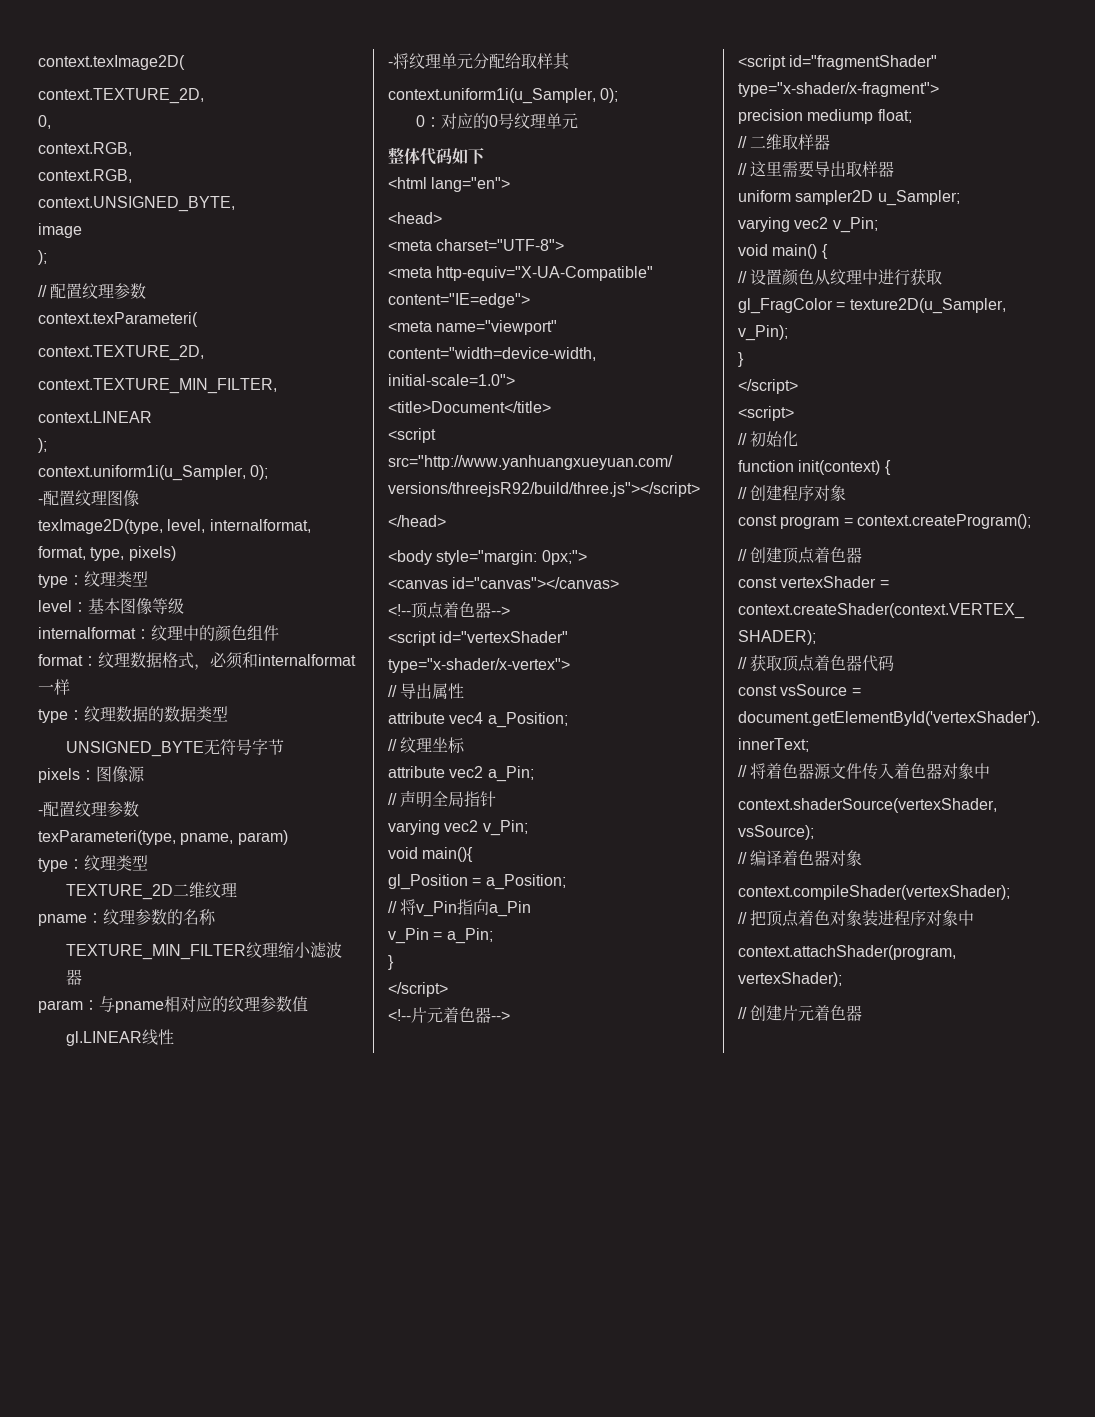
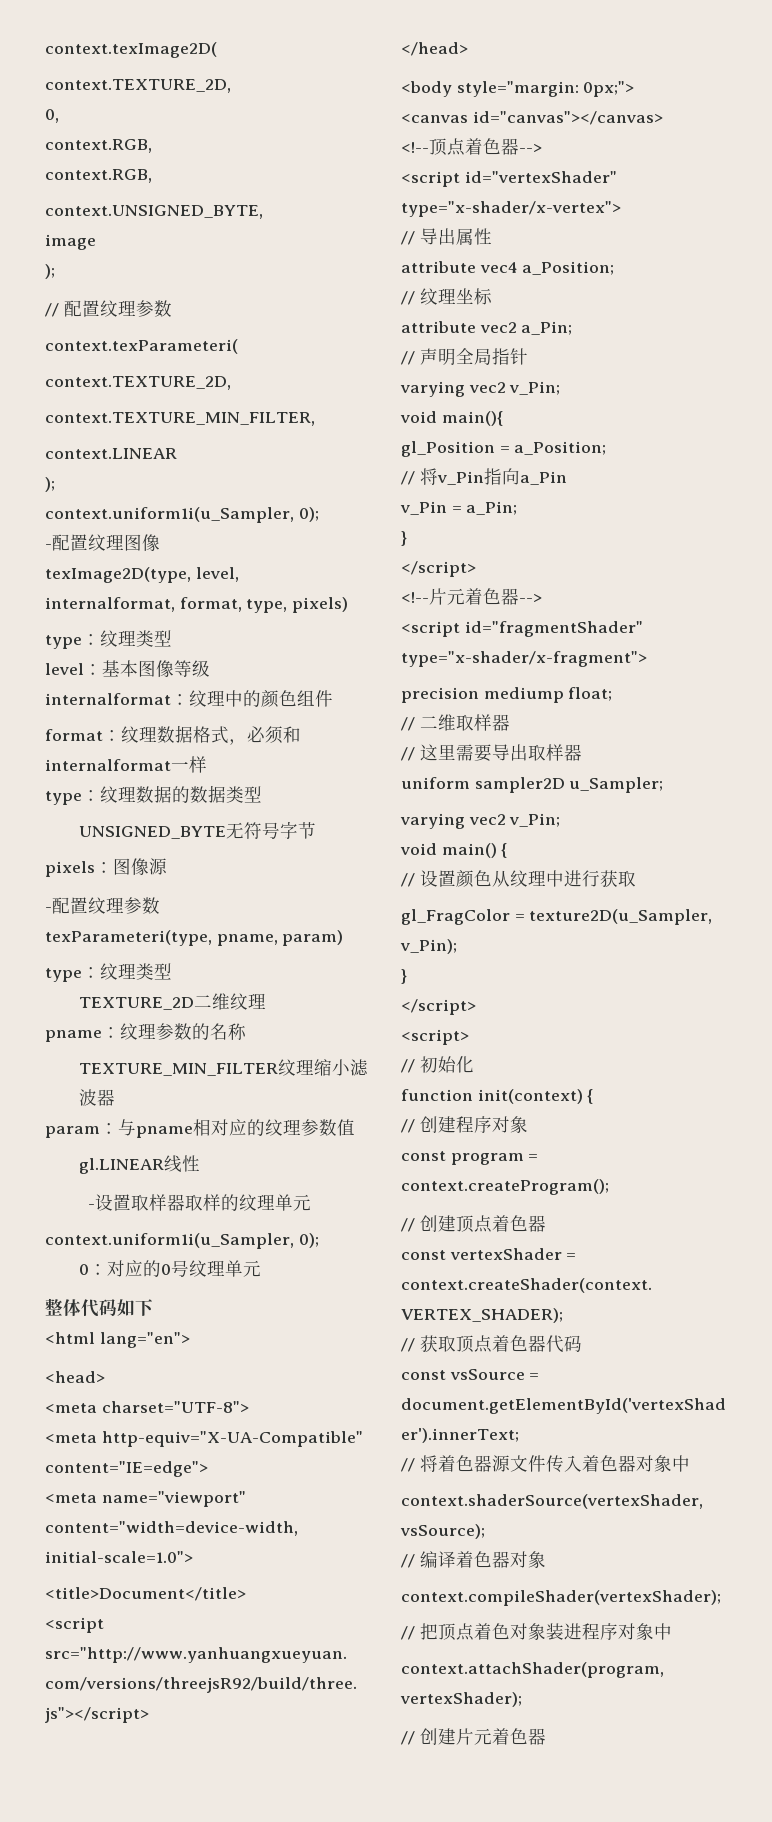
- -将纹理单元分配给取样其
+ -设置取样器取样的纹理单元

